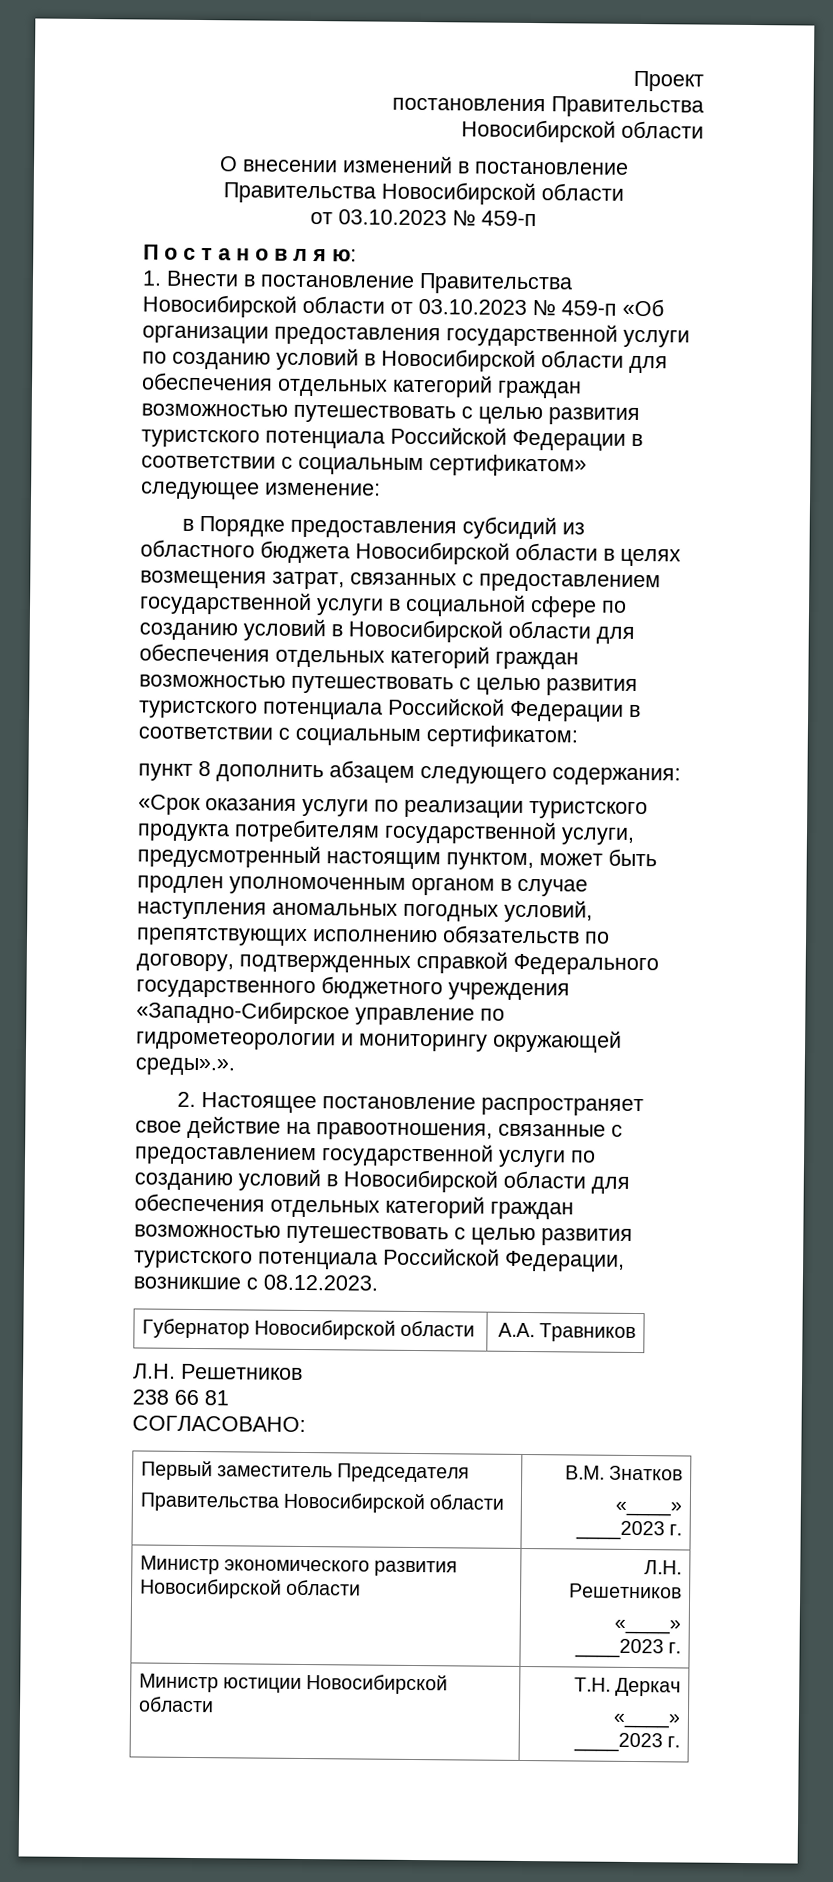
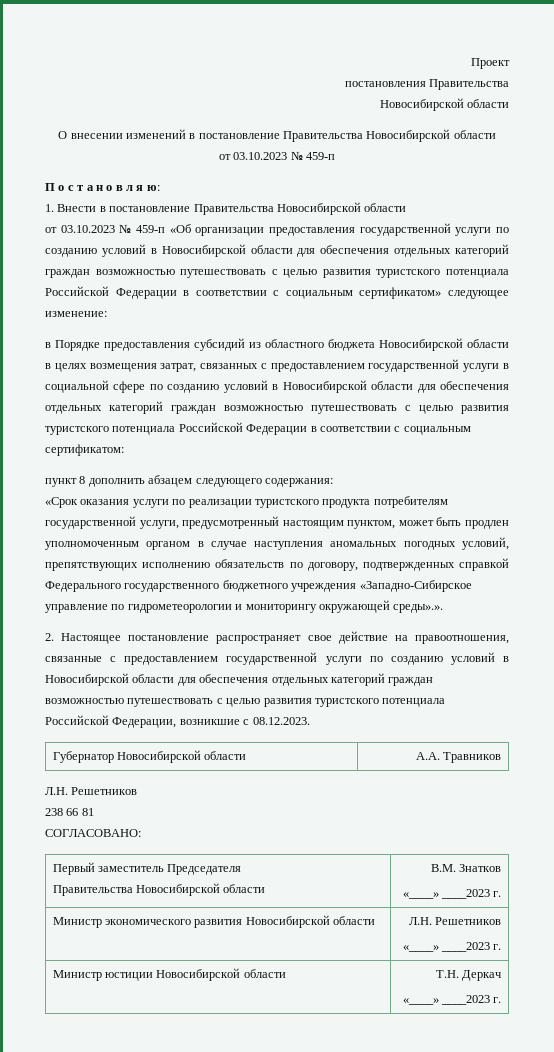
- 1. Внести в постановление Правительства Новосибирской области от 03.10.2023 № 459-п «Об организации предоставления государственной услуги по созданию условий в Новосибирской области для обеспечения отдельных категорий граждан возможностью путешествовать с целью развития туристского потенциала Российской Федерации в соответствии с социальным сертификатом» следующее изменение:
+ 1. Внести в постановление Правительства Новосибирской области
+ от 03.10.2023 № 459-п «Об организации предоставления государственной услуги по созданию условий в Новосибирской области для обеспечения отдельных категорий граждан возможностью путешествовать с целью развития туристского потенциала Российской Федерации в соответствии с социальным сертификатом» следующее изменение:

